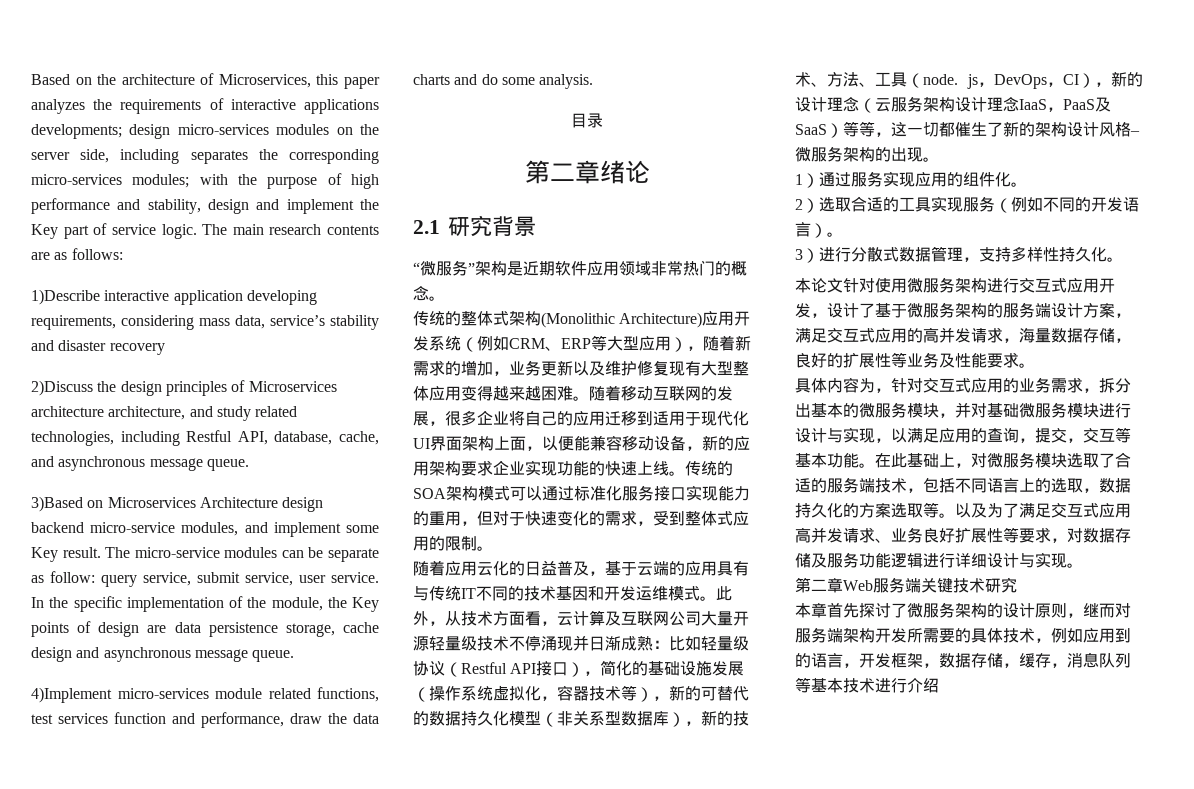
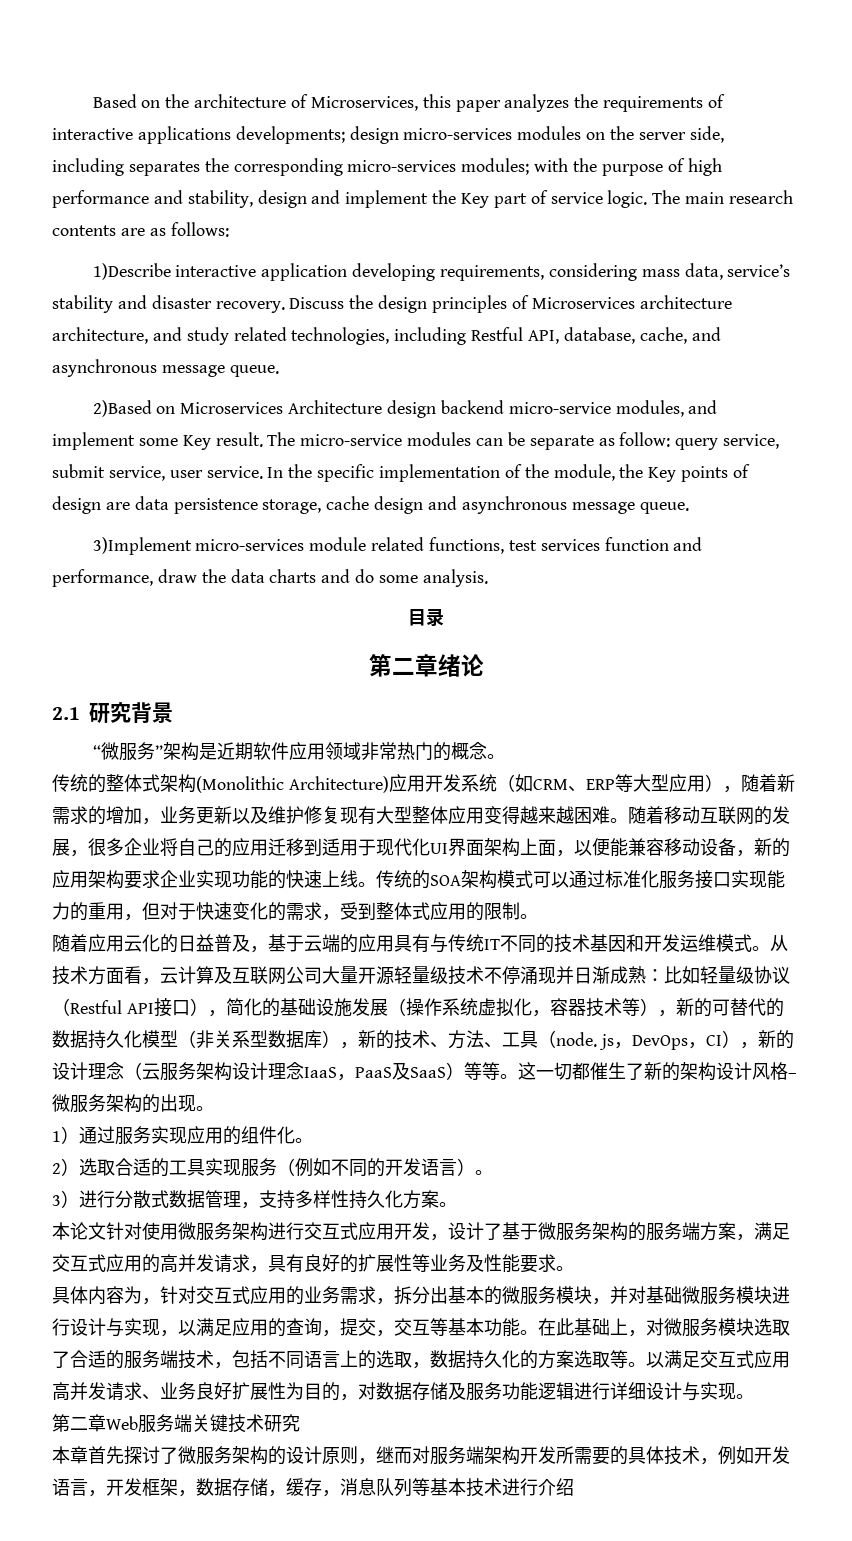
- 1)Describe interactive application developing requirements, considering mass data, service’s stability and disaster recovery
- 2)Discuss the design principles of Microservices architecture architecture, and study related technologies, including Restful API, database, cache, and asynchronous message queue.
+ 1)Describe interactive application developing requirements, considering mass data, service’s stability and disaster recovery. Discuss the design principles of Microservices architecture architecture, and study related technologies, including Restful API, database, cache, and asynchronous message queue.
- 3)Based on Microservices Architecture design backend micro-service modules, and implement some Key result.
+ 2)Based on Microservices Architecture design backend micro-service modules, and implement some Key result.
- 4)Implement micro-services module related functions, test services function and performance, draw the data charts and do some analysis.
+ 3)Implement micro-services module related functions, test services function and performance, draw the data charts and do some analysis.
- 传统的整体式架构(Monolithic Architecture)应用开发系统（例如CRM、ERP等大型应用），随着新需求的增加，业务更新以及维护修复现有大型整体应用变得越来越困难。
+ 传统的整体式架构(Monolithic Architecture)应用开发系统（如CRM、ERP等大型应用），随着新需求的增加，业务更新以及维护修复现有大型整体应用变得越来越困难。
- 此外，从技术方面看，云计算及互联网公司大量开源轻量级技术不停涌现并日渐成熟：
+ 从技术方面看，云计算及互联网公司大量开源轻量级技术不停涌现并日渐成熟：
- 比如轻量级协议（Restful API接口），简化的基础设施发展（操作系统虚拟化，容器技术等），新的可替代的数据持久化模型（非关系型数据库），新的技术、方法、工具（node. js，DevOps，CI），新的设计理念（云服务架构设计理念IaaS，PaaS及SaaS）等等，这一切都催生了新的架构设计风格–微服务架构的出现。
+ 比如轻量级协议（Restful API接口），简化的基础设施发展（操作系统虚拟化，容器技术等），新的可替代的数据持久化模型（非关系型数据库），新的技术、方法、工具（node. js，DevOps，CI），新的设计理念（云服务架构设计理念IaaS，PaaS及SaaS）等等。这一切都催生了新的架构设计风格–微服务架构的出现。
- 3）进行分散式数据管理，支持多样性持久化。
+ 3）进行分散式数据管理，支持多样性持久化方案。
- 本论文针对使用微服务架构进行交互式应用开发，设计了基于微服务架构的服务端设计方案，满足交互式应用的高并发请求，海量数据存储，良好的扩展性等业务及性能要求。
+ 本论文针对使用微服务架构进行交互式应用开发，设计了基于微服务架构的服务端方案，满足交互式应用的高并发请求，具有良好的扩展性等业务及性能要求。
- 以及为了满足交互式应用高并发请求、业务良好扩展性等要求，对数据存储及服务功能逻辑进行详细设计与实现。
+ 以满足交互式应用高并发请求、业务良好扩展性为目的，对数据存储及服务功能逻辑进行详细设计与实现。
- 本章首先探讨了微服务架构的设计原则，继而对服务端架构开发所需要的具体技术，例如应用到的语言，开发框架，数据存储，缓存，消息队列等基本技术进行介绍
+ 本章首先探讨了微服务架构的设计原则，继而对服务端架构开发所需要的具体技术，例如开发语言，开发框架，数据存储，缓存，消息队列等基本技术进行介绍

